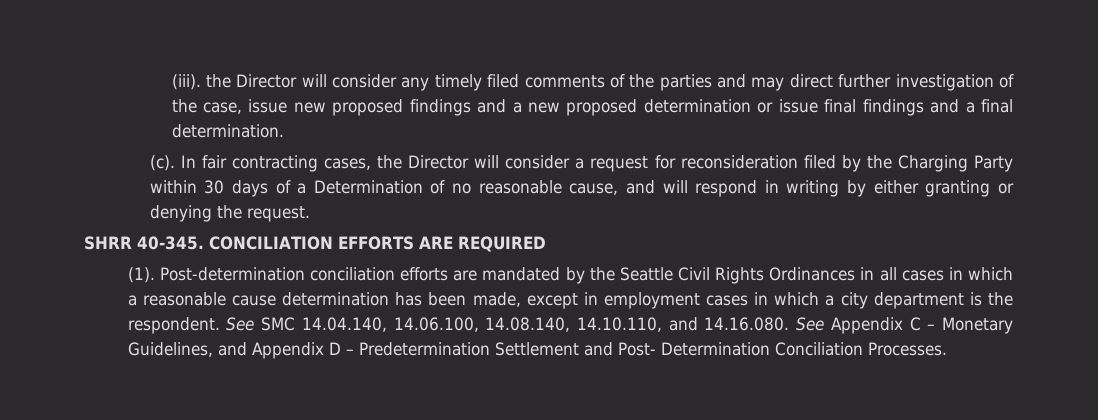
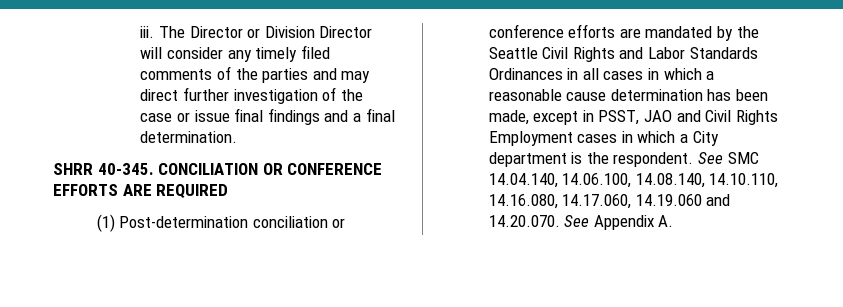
- (iii). the Director will consider any timely filed comments of the parties and may direct further investigation of the case, issue new proposed findings and a new proposed determination or issue final findings and a final determination.
+ iii. The Director or Division Director will consider any timely filed comments of the parties and may direct further investigation of the case or issue final findings and a final determination.
- (c). In fair contracting cases, the Director will consider a request for reconsideration filed by the Charging Party within 30 days of a Determination of no reasonable cause, and will respond in writing by either granting or denying the request.
- CONCILIATION EFFORTS ARE REQUIRED
+ CONCILIATION OR CONFERENCE EFFORTS ARE REQUIRED
- (1). Post-determination conciliation efforts are mandated by the Seattle Civil Rights Ordinances in all cases in which a reasonable cause determination has been made, except in employment cases in which a city department is the respondent.
+ (1) Post-determination conciliation or conference efforts are mandated by the Seattle Civil Rights and Labor Standards Ordinances in all cases in which a reasonable cause determination has been made, except in PSST, JAO and Civil Rights Employment cases in which a City department is the respondent.
- See SMC 14.04.140, 14.06.100, 14.08.140, 14.10.110, and 14.16.080. See Appendix C – Monetary Guidelines, and Appendix D – Predetermination Settlement and Post- Determination Conciliation Processes.
+ See SMC 14.04.140, 14.06.100, 14.08.140, 14.10.110, 14.16.080, 14.17.060, 14.19.060 and 14.20.070. See Appendix A.

